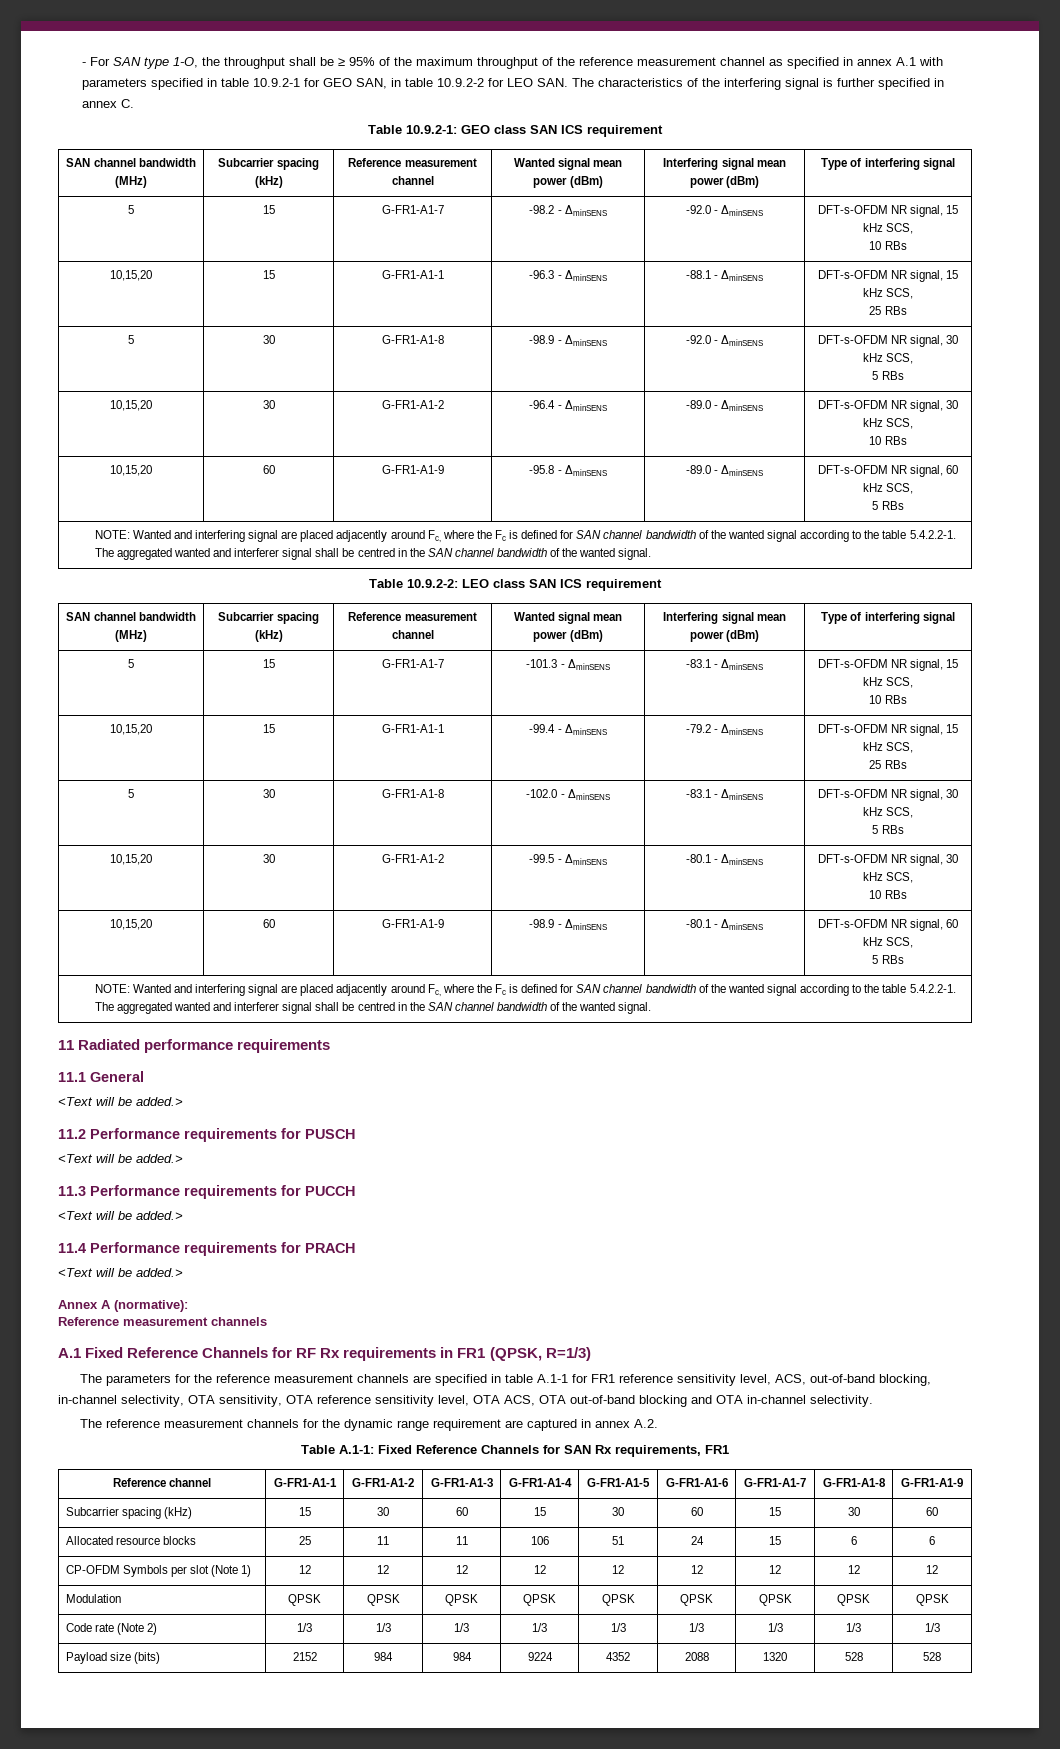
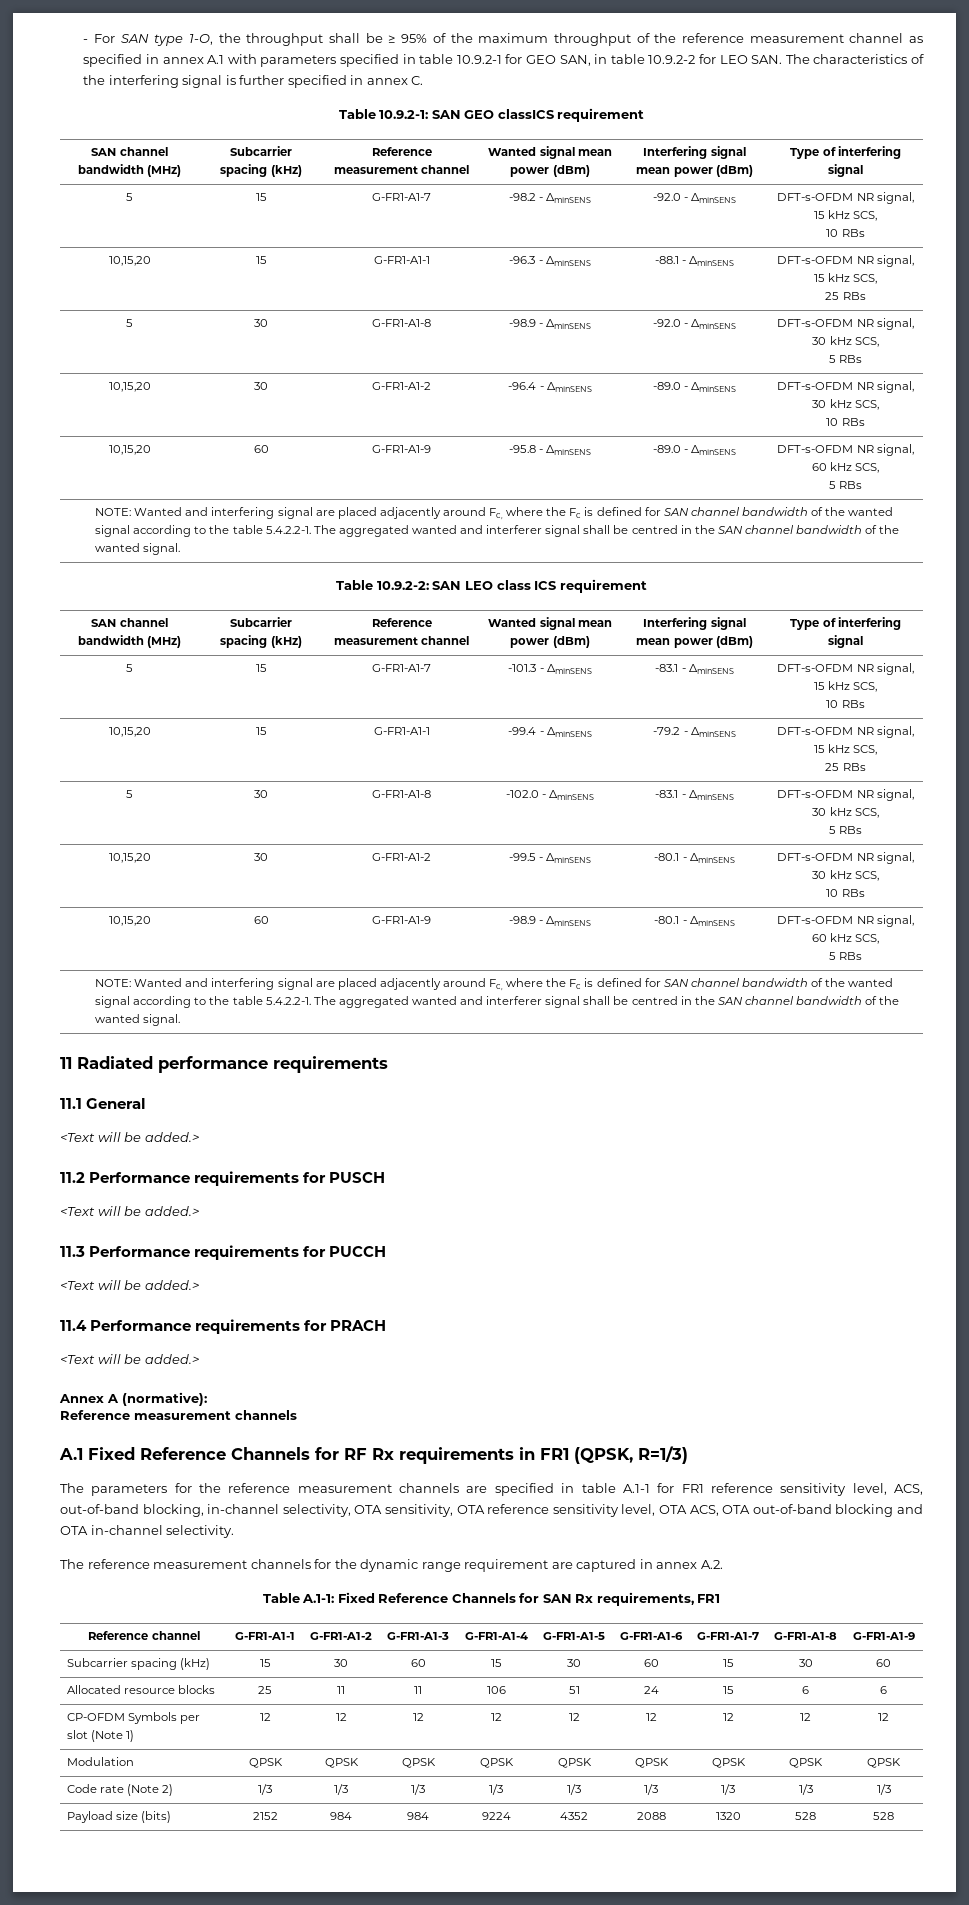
- Table 10.9.2-1: GEO class SAN ICS requirement
+ Table 10.9.2-1: SAN GEO classICS requirement
- Table 10.9.2-2: LEO class SAN ICS requirement
+ Table 10.9.2-2: SAN LEO class ICS requirement

